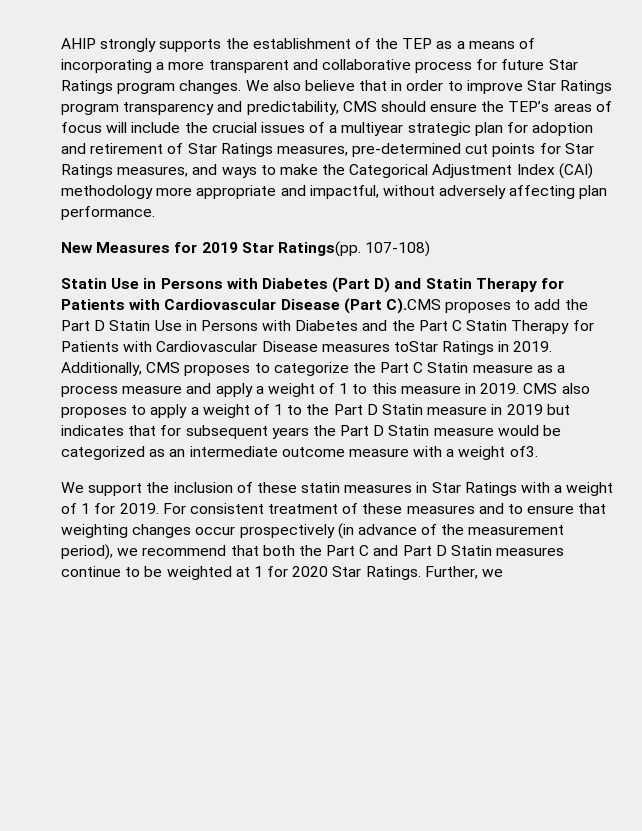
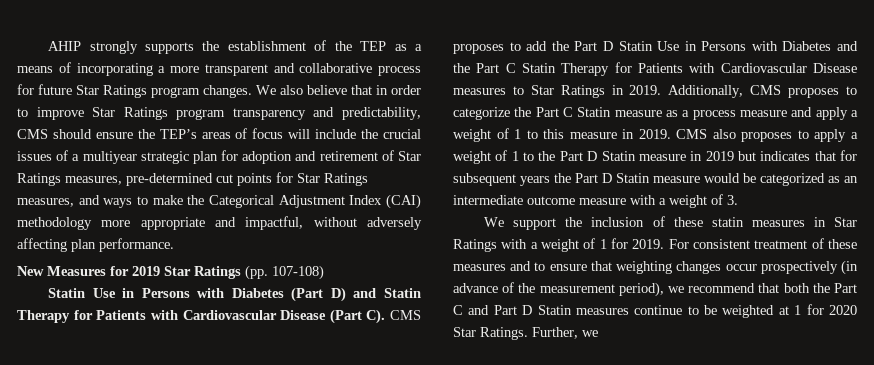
- New Measures for 2019 Star Ratings(pp. 107-108)
+ New Measures for 2019 Star Ratings (pp. 107-108)
- Statin Use in Persons with Diabetes (Part D) and Statin Therapy for Patients with Cardiovascular Disease (Part C).CMS proposes to add the Part D Statin Use in Persons with Diabetes and the Part C Statin Therapy for Patients with Cardiovascular Disease measures toStar Ratings in 2019.
+ Statin Use in Persons with Diabetes (Part D) and Statin Therapy for Patients with Cardiovascular Disease (Part C). CMS proposes to add the Part D Statin Use in Persons with Diabetes and the Part C Statin Therapy for Patients with Cardiovascular Disease measures to Star Ratings in 2019.
- CMS also proposes to apply a weight of 1 to the Part D Statin measure in 2019 but indicates that for subsequent years the Part D Statin measure would be categorized as an intermediate outcome measure with a weight of3.
+ CMS also proposes to apply a weight of 1 to the Part D Statin measure in 2019 but indicates that for subsequent years the Part D Statin measure would be categorized as an intermediate outcome measure with a weight of 3.

